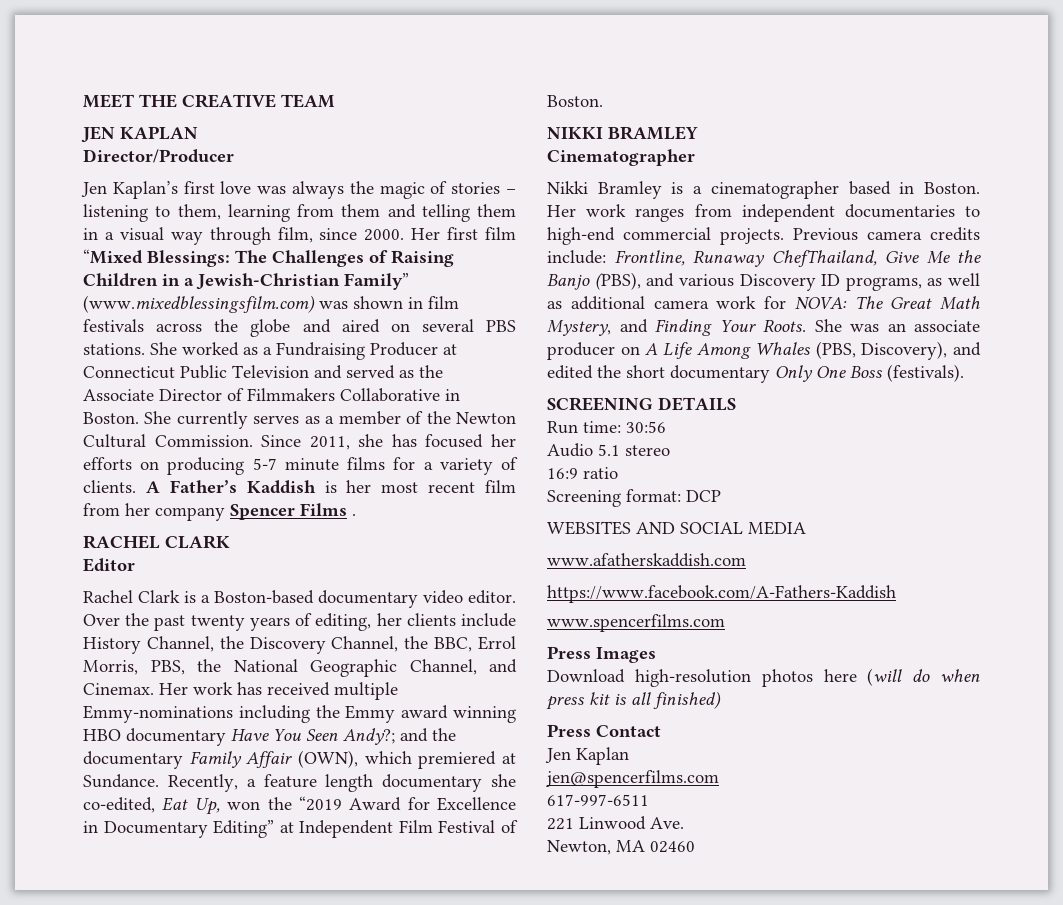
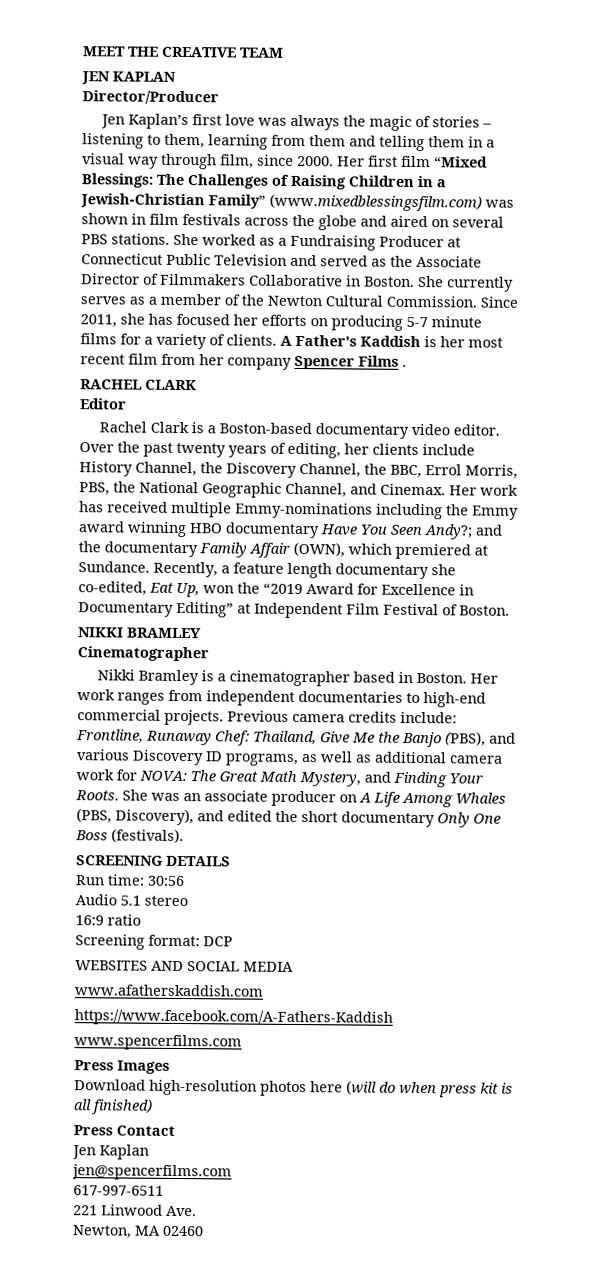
- Previous camera credits include: Frontline, Runaway ChefThailand, Give Me the Banjo (PBS), and various Discovery ID programs, as well as additional camera work for NOVA: The Great Math Mystery, and Finding Your Roots.
+ Previous camera credits include: Frontline, Runaway Chef: Thailand, Give Me the Banjo (PBS), and various Discovery ID programs, as well as additional camera work for NOVA: The Great Math Mystery, and Finding Your Roots.

